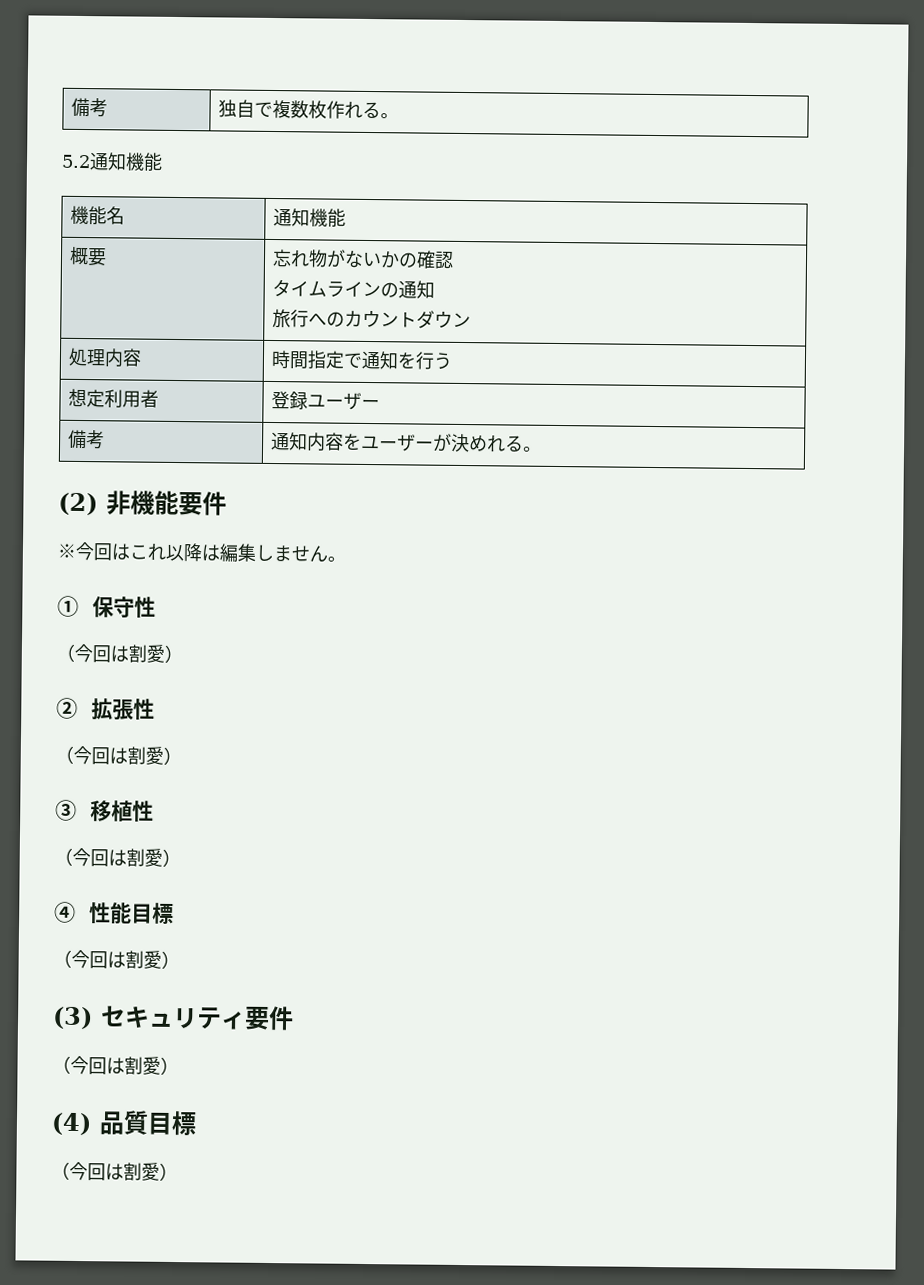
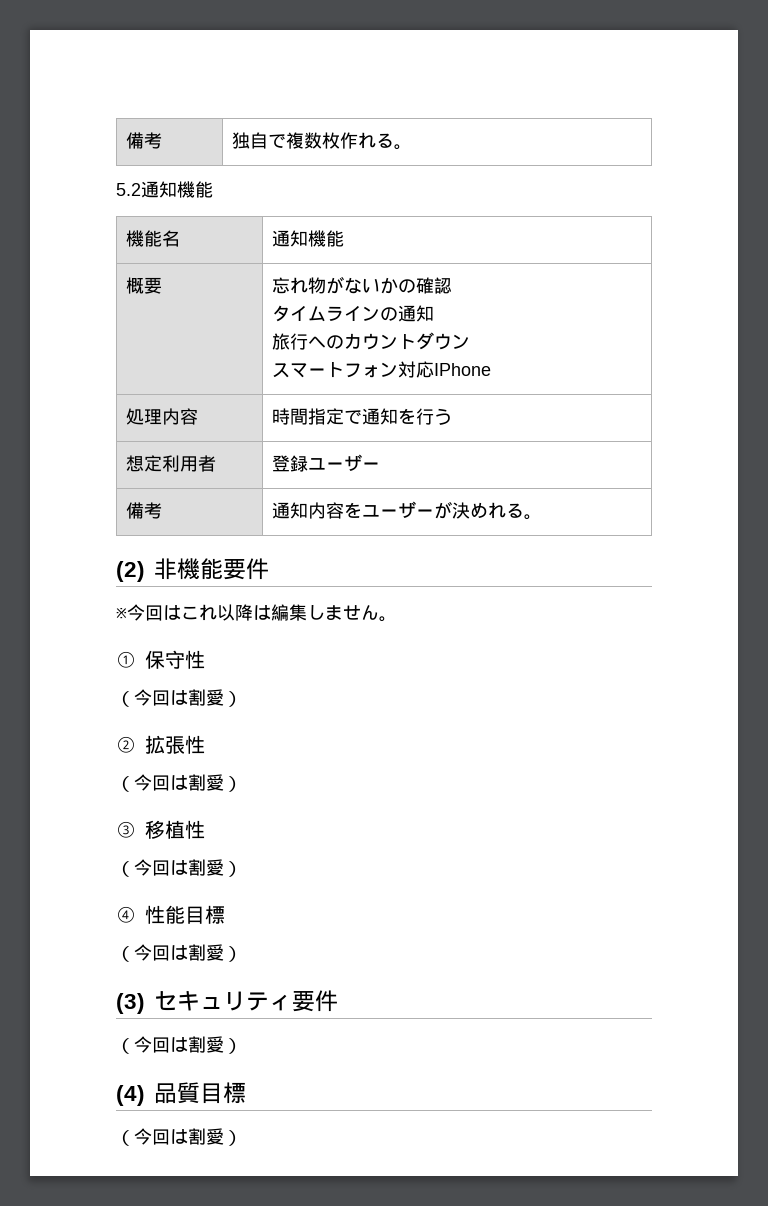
  概要 | 忘れ物がないかの確認
  タイムラインの通知
  旅行へのカウントダウン
+ スマートフォン対応IPhone

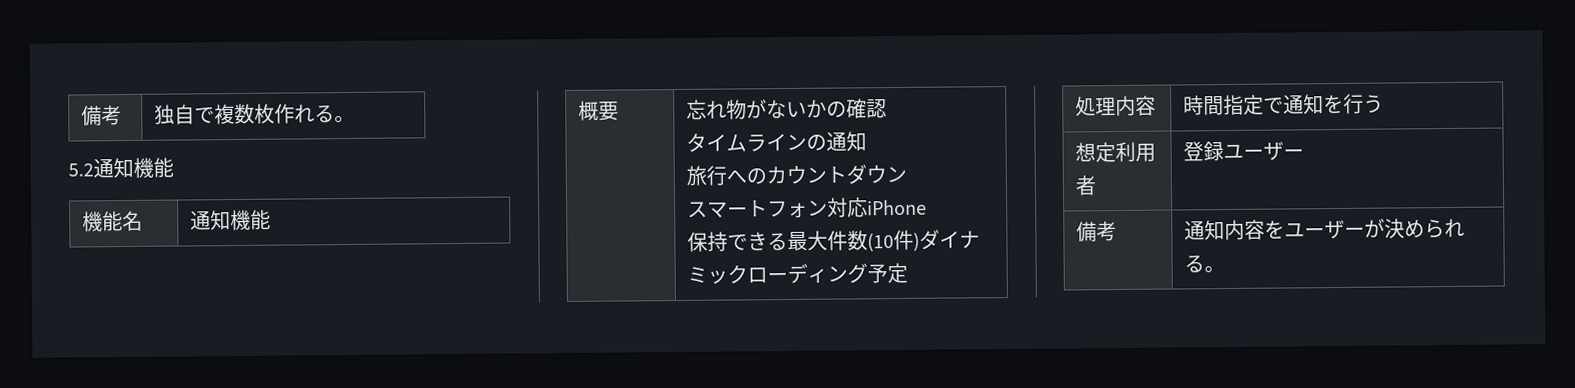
  概要 | 忘れ物がないかの確認
  タイムラインの通知
  旅行へのカウントダウン
- スマートフォン対応IPhone
+ スマートフォン対応iPhone
+ 保持できる最大件数(10件)ダイナミックローディング予定
- 備考 | 通知内容をユーザーが決めれる。
- (2)非機能要件
- ※今回はこれ以降は編集しません。
- ①保守性
- （今回は割愛）
- ②拡張性
- （今回は割愛）
- ③移植性
- （今回は割愛）
- ④性能目標
- （今回は割愛）
- (3)セキュリティ要件
- （今回は割愛）
- (4)品質目標
- （今回は割愛）
+ 備考 | 通知内容をユーザーが決められる。

